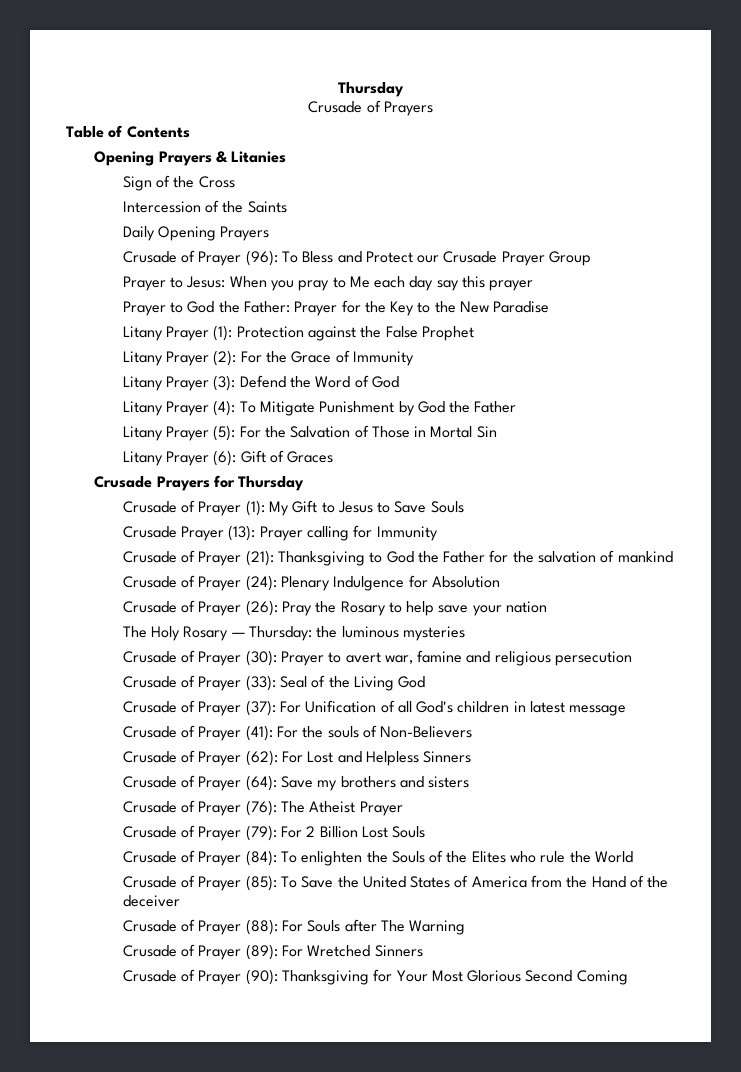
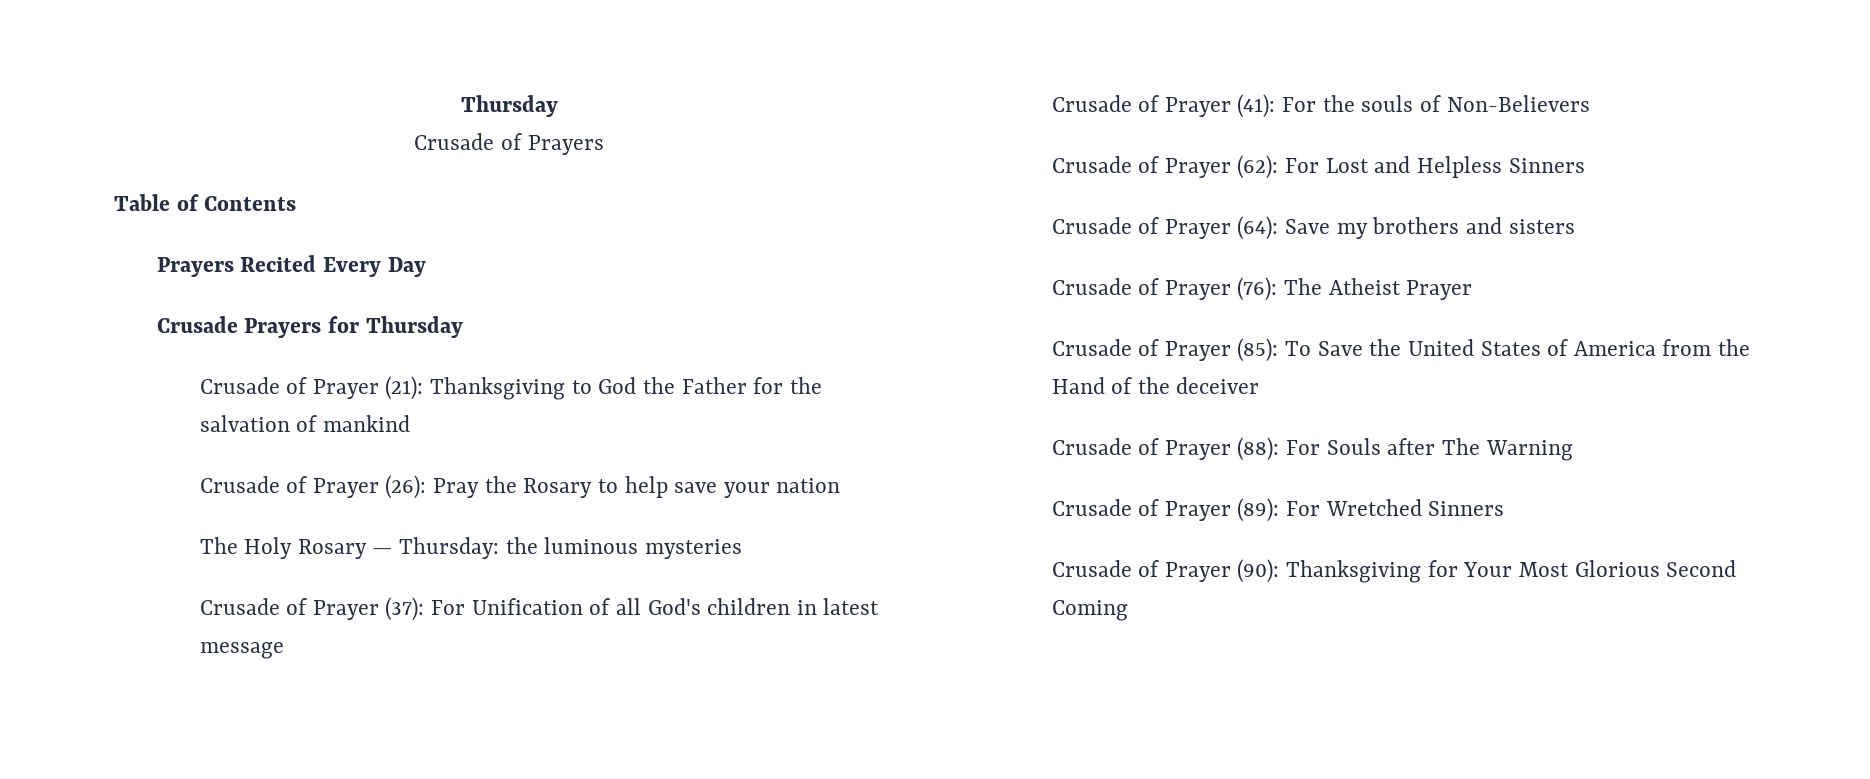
- Opening Prayers & Litanies
- Sign of the Cross
- Intercession of the Saints
- Daily Opening Prayers
- Crusade of Prayer (96): To Bless and Protect our Crusade Prayer Group
- Prayer to Jesus: When you pray to Me each day say this prayer
- Prayer to God the Father: Prayer for the Key to the New Paradise
- Litany Prayer (1): Protection against the False Prophet
- Litany Prayer (2): For the Grace of Immunity
- Litany Prayer (3): Defend the Word of God
- Litany Prayer (4): To Mitigate Punishment by God the Father
- Litany Prayer (5): For the Salvation of Those in Mortal Sin
- Litany Prayer (6): Gift of Graces
+ Prayers Recited Every Day
  Crusade Prayers for Thursday
- Crusade of Prayer (1): My Gift to Jesus to Save Souls
- Crusade Prayer (13): Prayer calling for Immunity
- Crusade of Prayer (24): Plenary Indulgence for Absolution
- Crusade of Prayer (30): Prayer to avert war, famine and religious persecution
- Crusade of Prayer (33): Seal of the Living God
- Crusade of Prayer (79): For 2 Billion Lost Souls
- Crusade of Prayer (84): To enlighten the Souls of the Elites who rule the World

